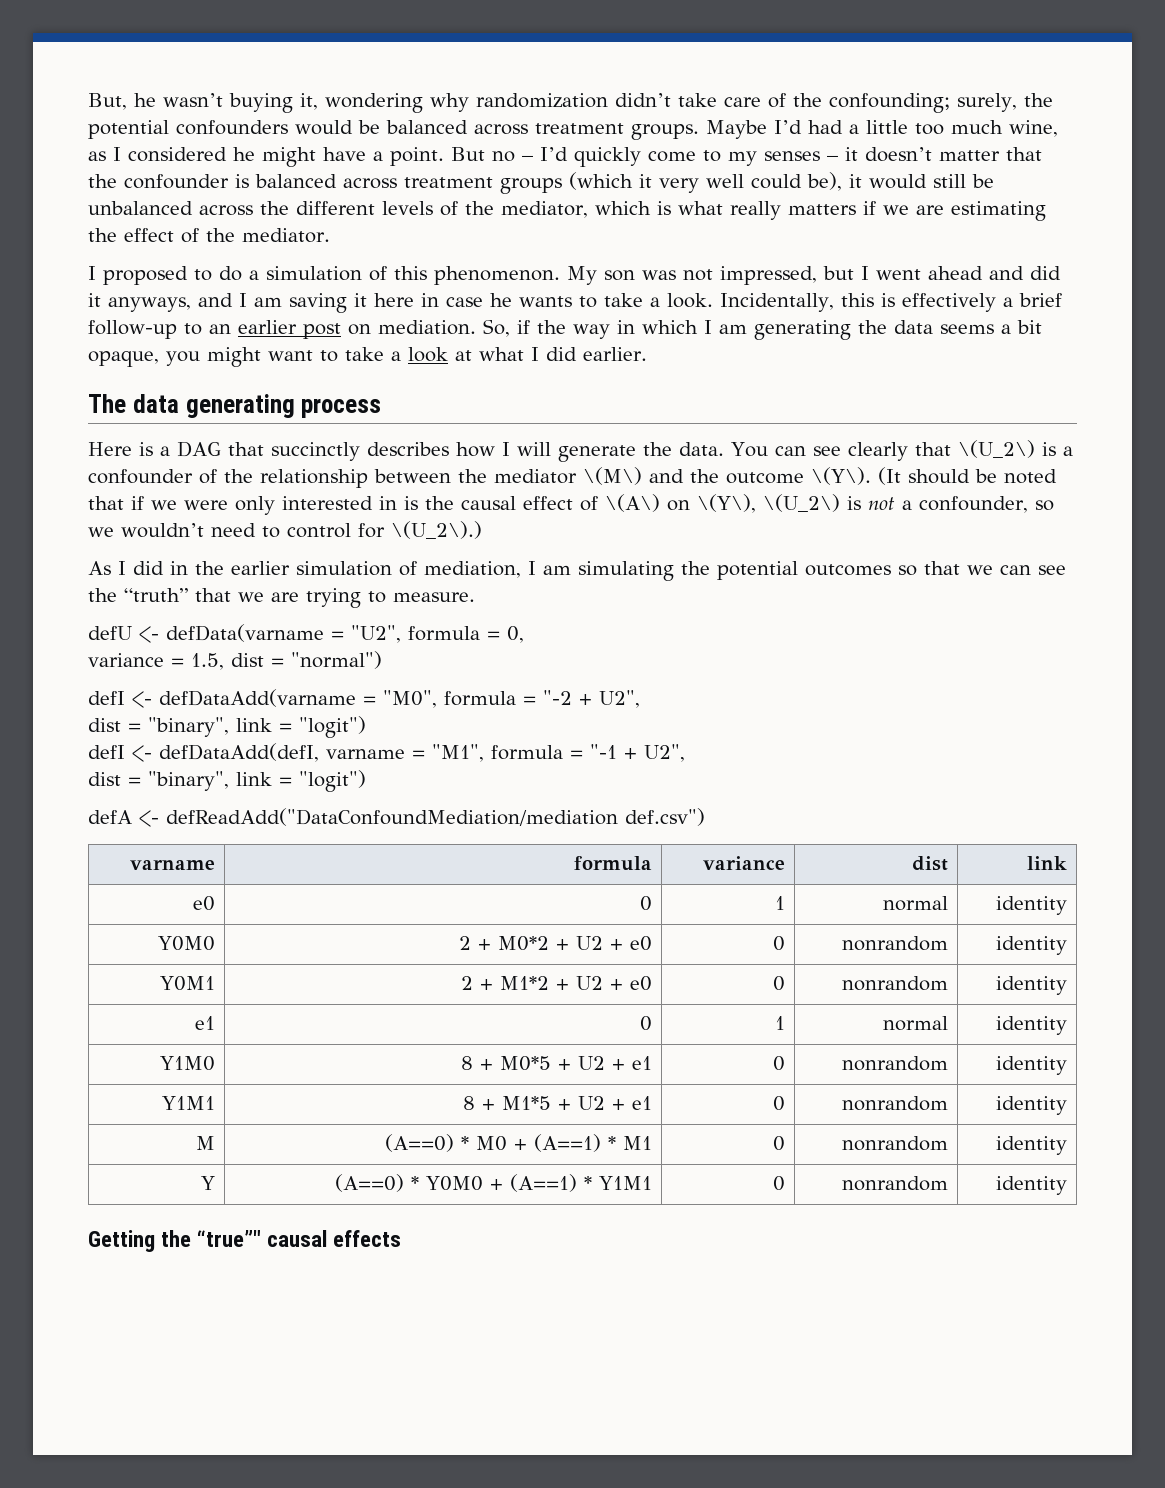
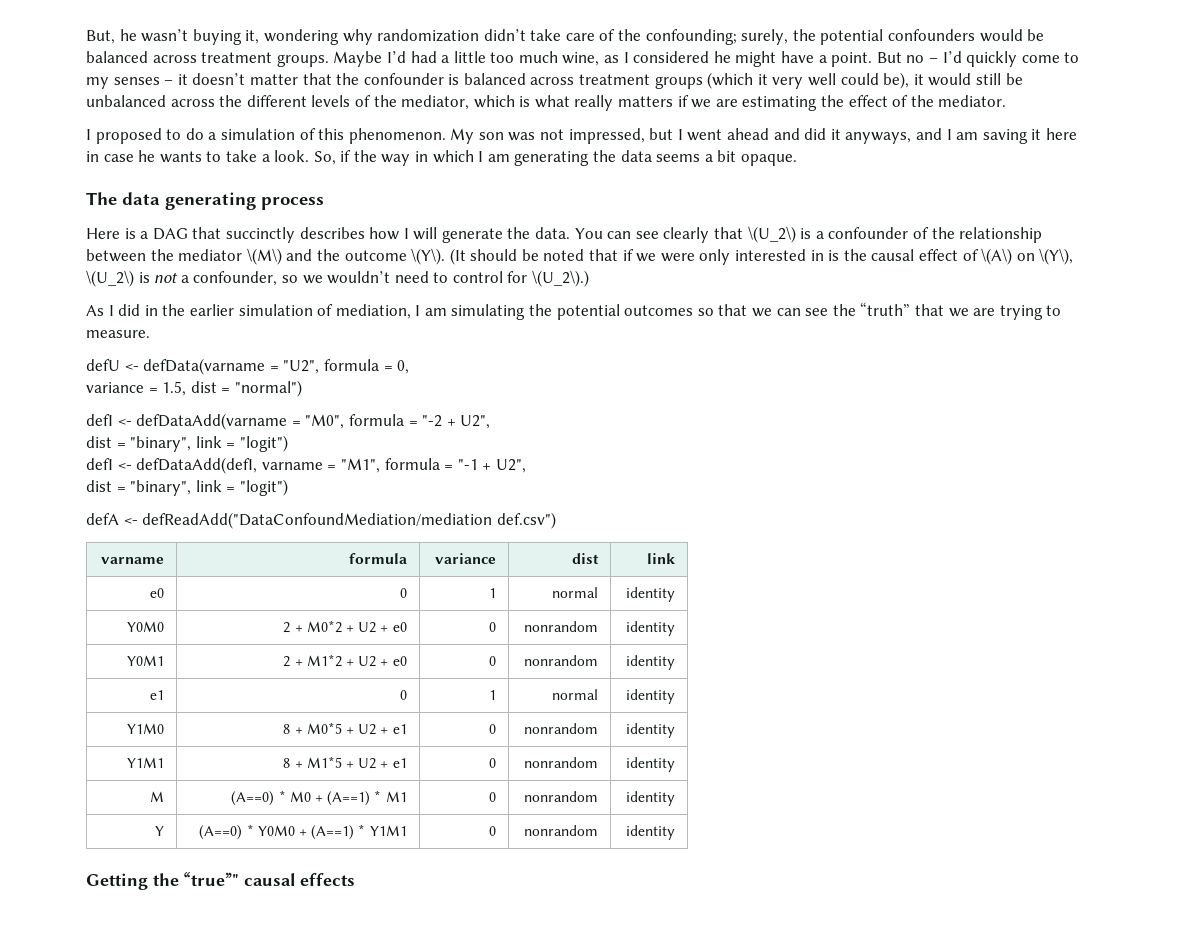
- Incidentally, this is effectively a brief follow-up to an earlier post on mediation.
- So, if the way in which I am generating the data seems a bit opaque, you might want to take a look at what I did earlier.
+ So, if the way in which I am generating the data seems a bit opaque.

